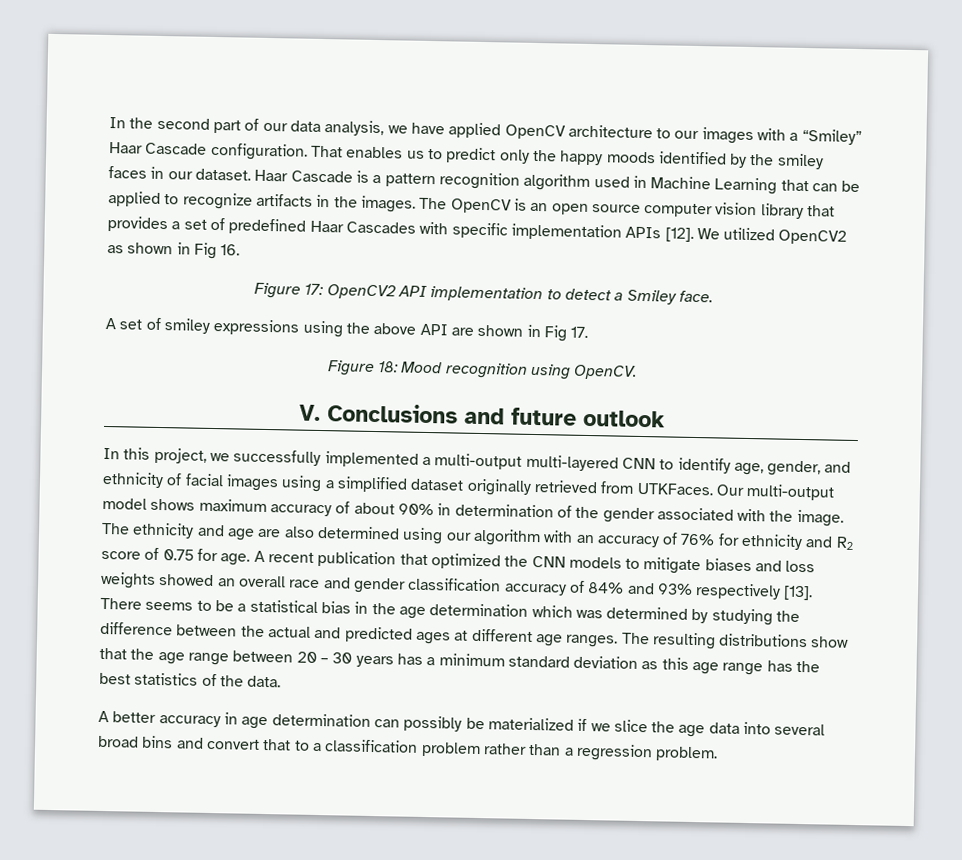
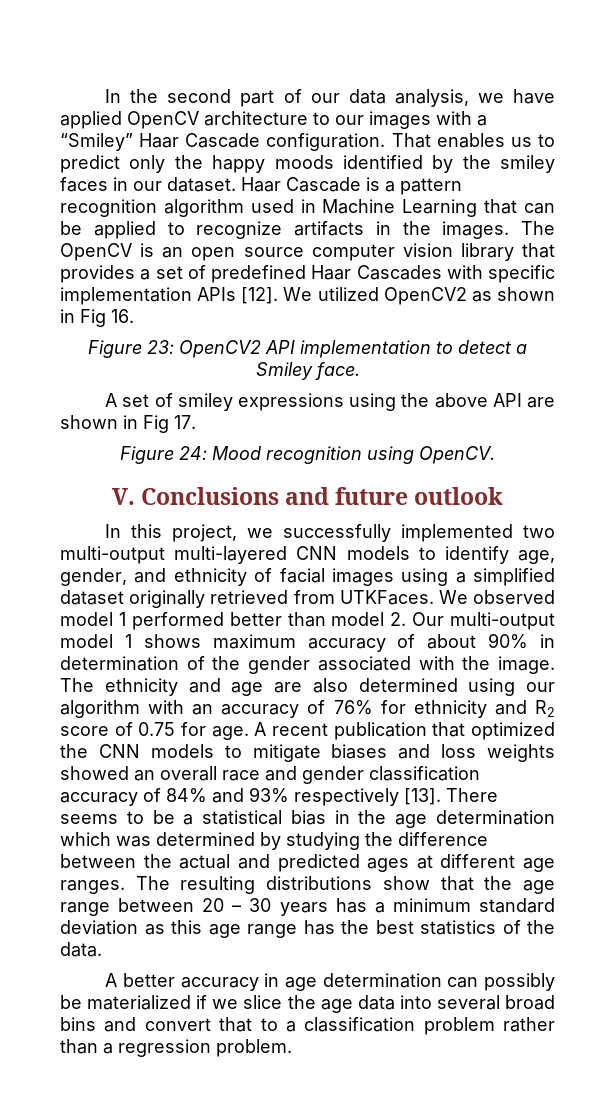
- Figure 17: OpenCV2 API implementation to detect a Smiley face.
+ Figure 23: OpenCV2 API implementation to detect a Smiley face.
- Figure 18: Mood recognition using OpenCV.
+ Figure 24: Mood recognition using OpenCV.
- In this project, we successfully implemented a multi-output multi-layered CNN to identify age, gender, and ethnicity of facial images using a simplified dataset originally retrieved from UTKFaces.
+ In this project, we successfully implemented two multi-output multi-layered CNN models to identify age, gender, and ethnicity of facial images using a simplified dataset originally retrieved from UTKFaces.
- Our multi-output model shows maximum accuracy of about 90% in determination of the gender associated with the image.
+ We observed model 1 performed better than model 2. Our multi-output model 1 shows maximum accuracy of about 90% in determination of the gender associated with the image.

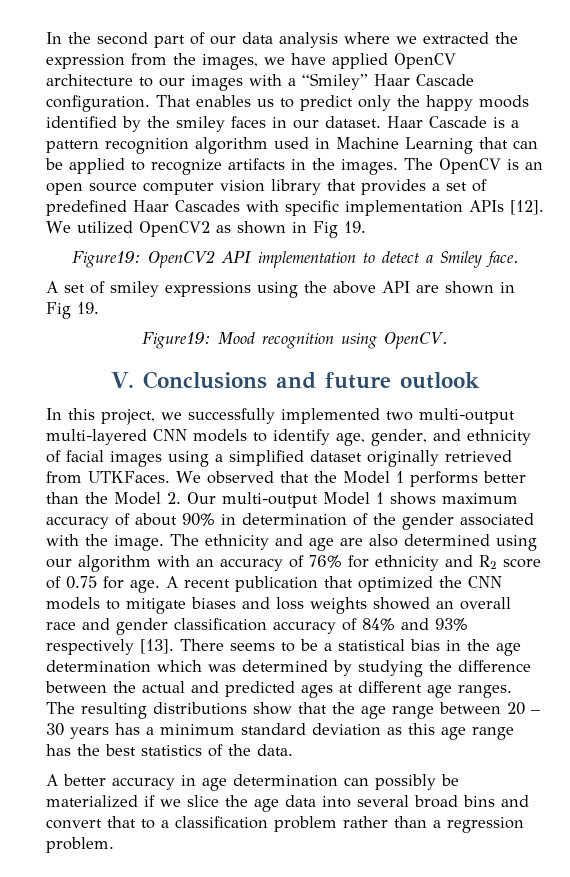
- In the second part of our data analysis, we have applied OpenCV architecture to our images with a “Smiley” Haar Cascade configuration.
+ In the second part of our data analysis where we extracted the expression from the images, we have applied OpenCV architecture to our images with a “Smiley” Haar Cascade configuration.
- We utilized OpenCV2 as shown in Fig 16.
- Figure 23: OpenCV2 API implementation to detect a Smiley face.
+ We utilized OpenCV2 as shown in Fig 19.
+ Figure19: OpenCV2 API implementation to detect a Smiley face.
- A set of smiley expressions using the above API are shown in Fig 17.
- Figure 24: Mood recognition using OpenCV.
+ A set of smiley expressions using the above API are shown in Fig 19.
+ Figure19: Mood recognition using OpenCV.
- We observed model 1 performed better than model 2. Our multi-output model 1 shows maximum accuracy of about 90% in determination of the gender associated with the image.
+ We observed that the Model 1 performs better than the Model 2. Our multi-output Model 1 shows maximum accuracy of about 90% in determination of the gender associated with the image.

